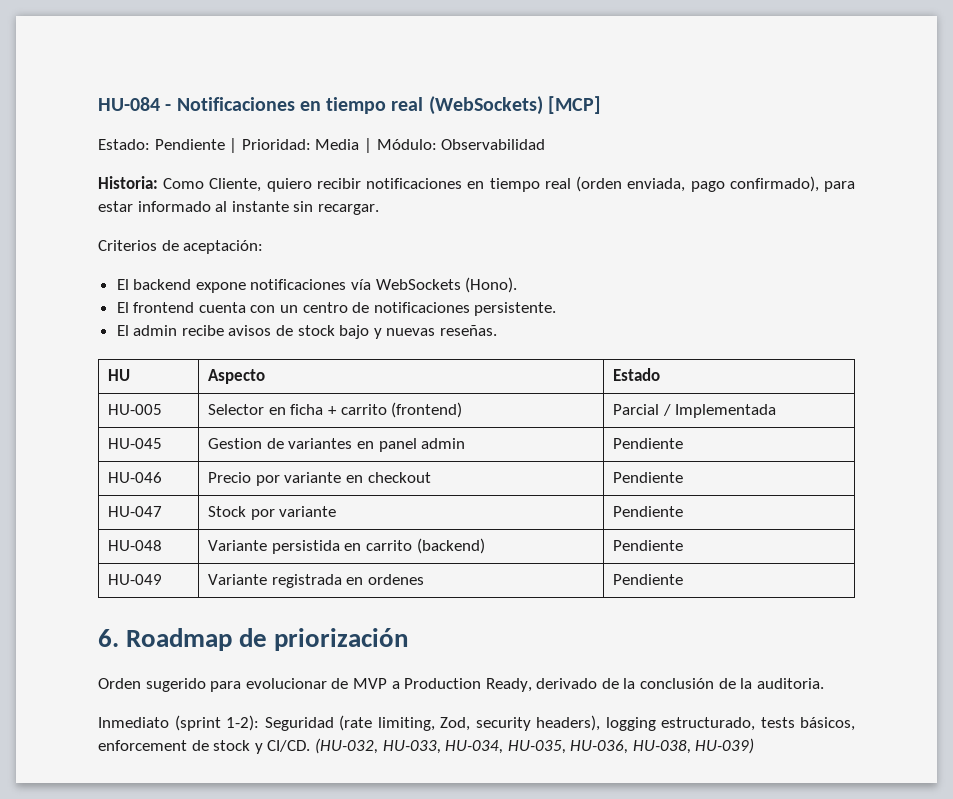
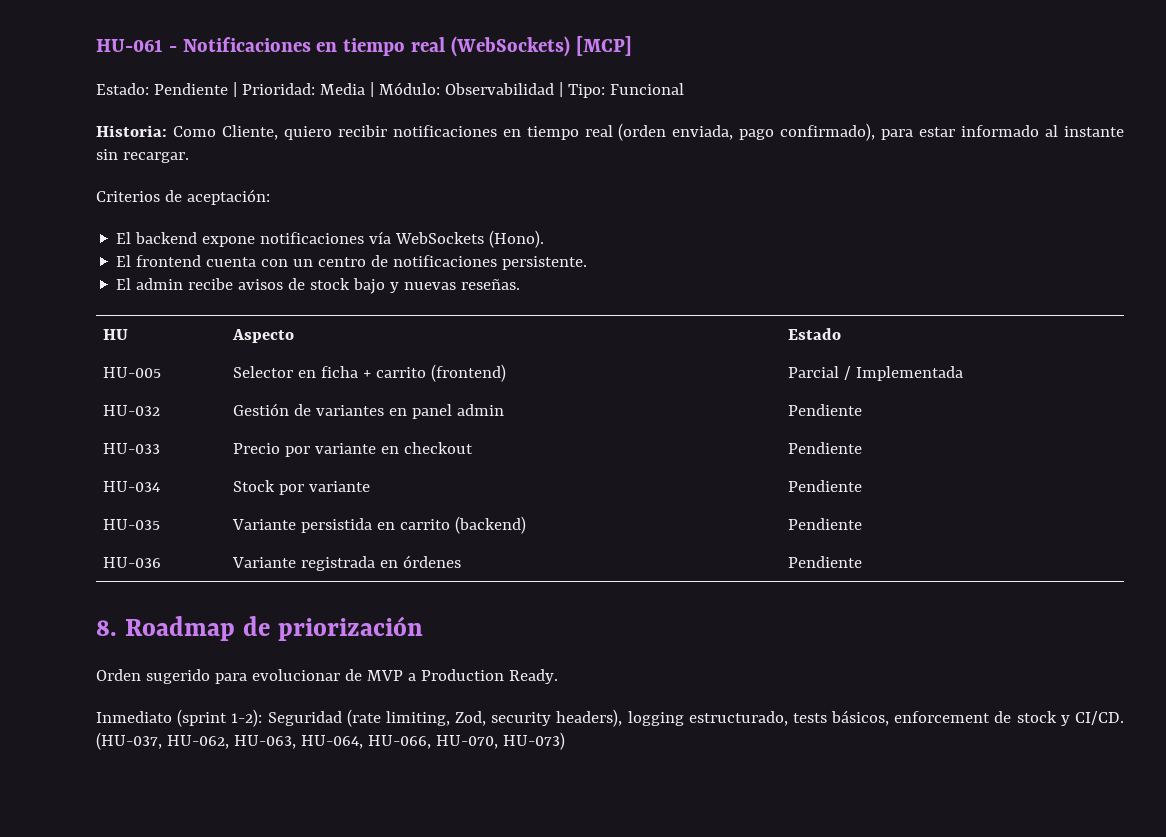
- HU-084 - Notificaciones en tiempo real (WebSockets) [MCP]
+ HU-061 - Notificaciones en tiempo real (WebSockets) [MCP]
- Estado: Pendiente | Prioridad: Media | Módulo: Observabilidad
+ Estado: Pendiente | Prioridad: Media | Módulo: Observabilidad | Tipo: Funcional
- HU-045 | Gestion de variantes en panel admin | Pendiente
+ HU-032 | Gestión de variantes en panel admin | Pendiente
- HU-046 | Precio por variante en checkout | Pendiente
+ HU-033 | Precio por variante en checkout | Pendiente
- HU-047 | Stock por variante | Pendiente
+ HU-034 | Stock por variante | Pendiente
- HU-048 | Variante persistida en carrito (backend) | Pendiente
+ HU-035 | Variante persistida en carrito (backend) | Pendiente
- HU-049 | Variante registrada en ordenes | Pendiente
- 6. Roadmap de priorización
+ HU-036 | Variante registrada en órdenes | Pendiente
+ 8. Roadmap de priorización
- Orden sugerido para evolucionar de MVP a Production Ready, derivado de la conclusión de la auditoria.
+ Orden sugerido para evolucionar de MVP a Production Ready.
- (HU-032, HU-033, HU-034, HU-035, HU-036, HU-038, HU-039)
+ (HU-037, HU-062, HU-063, HU-064, HU-066, HU-070, HU-073)

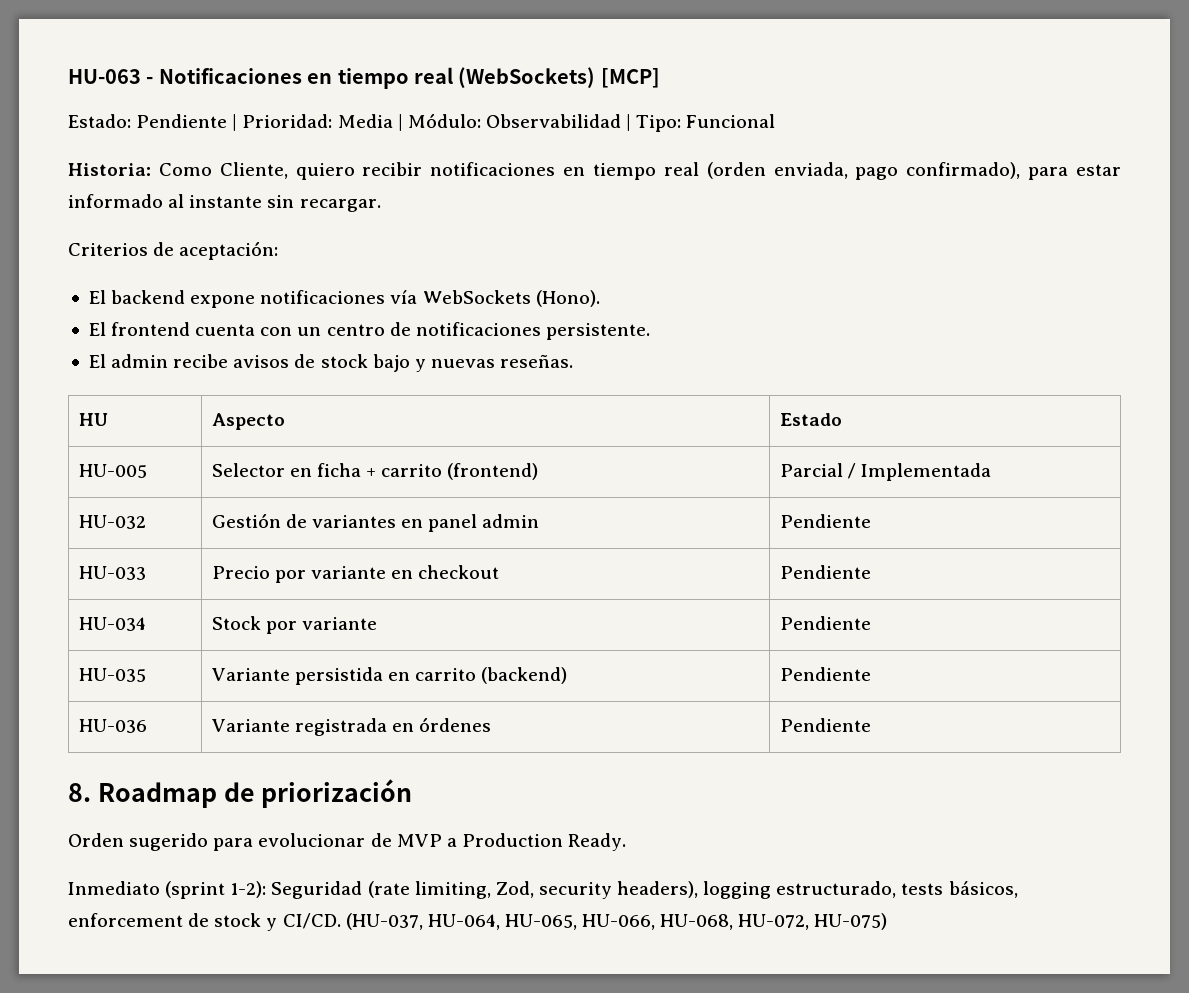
- HU-061 - Notificaciones en tiempo real (WebSockets) [MCP]
+ HU-063 - Notificaciones en tiempo real (WebSockets) [MCP]
- (HU-037, HU-062, HU-063, HU-064, HU-066, HU-070, HU-073)
+ (HU-037, HU-064, HU-065, HU-066, HU-068, HU-072, HU-075)

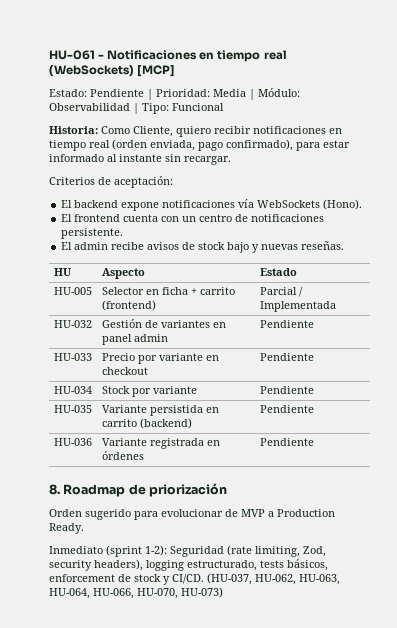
- HU-063 - Notificaciones en tiempo real (WebSockets) [MCP]
+ HU-061 - Notificaciones en tiempo real (WebSockets) [MCP]
- (HU-037, HU-064, HU-065, HU-066, HU-068, HU-072, HU-075)
+ (HU-037, HU-062, HU-063, HU-064, HU-066, HU-070, HU-073)

